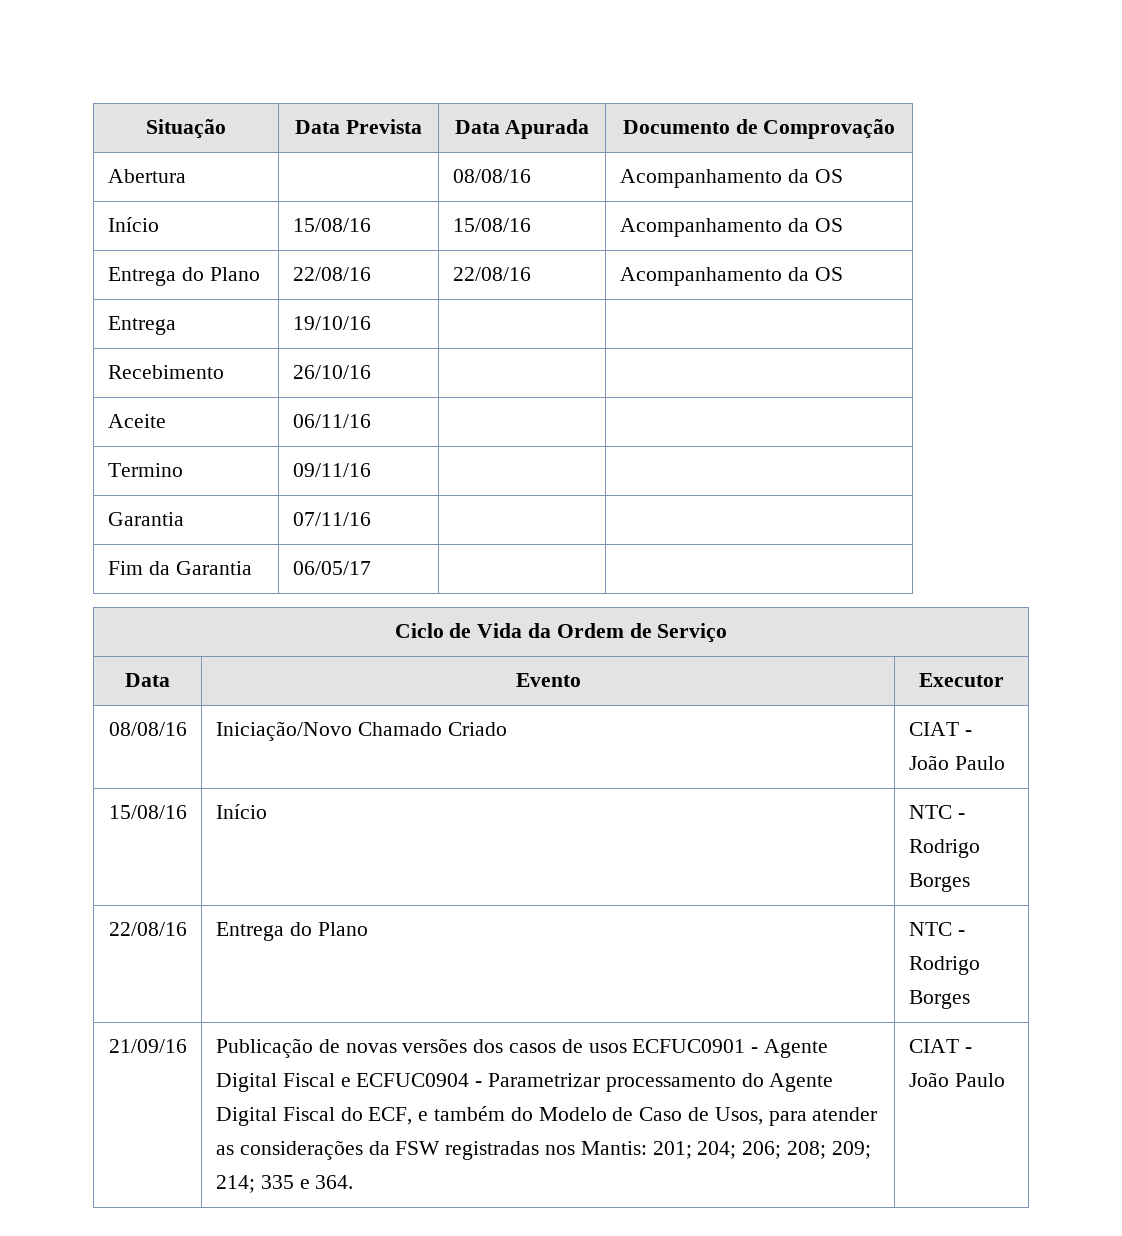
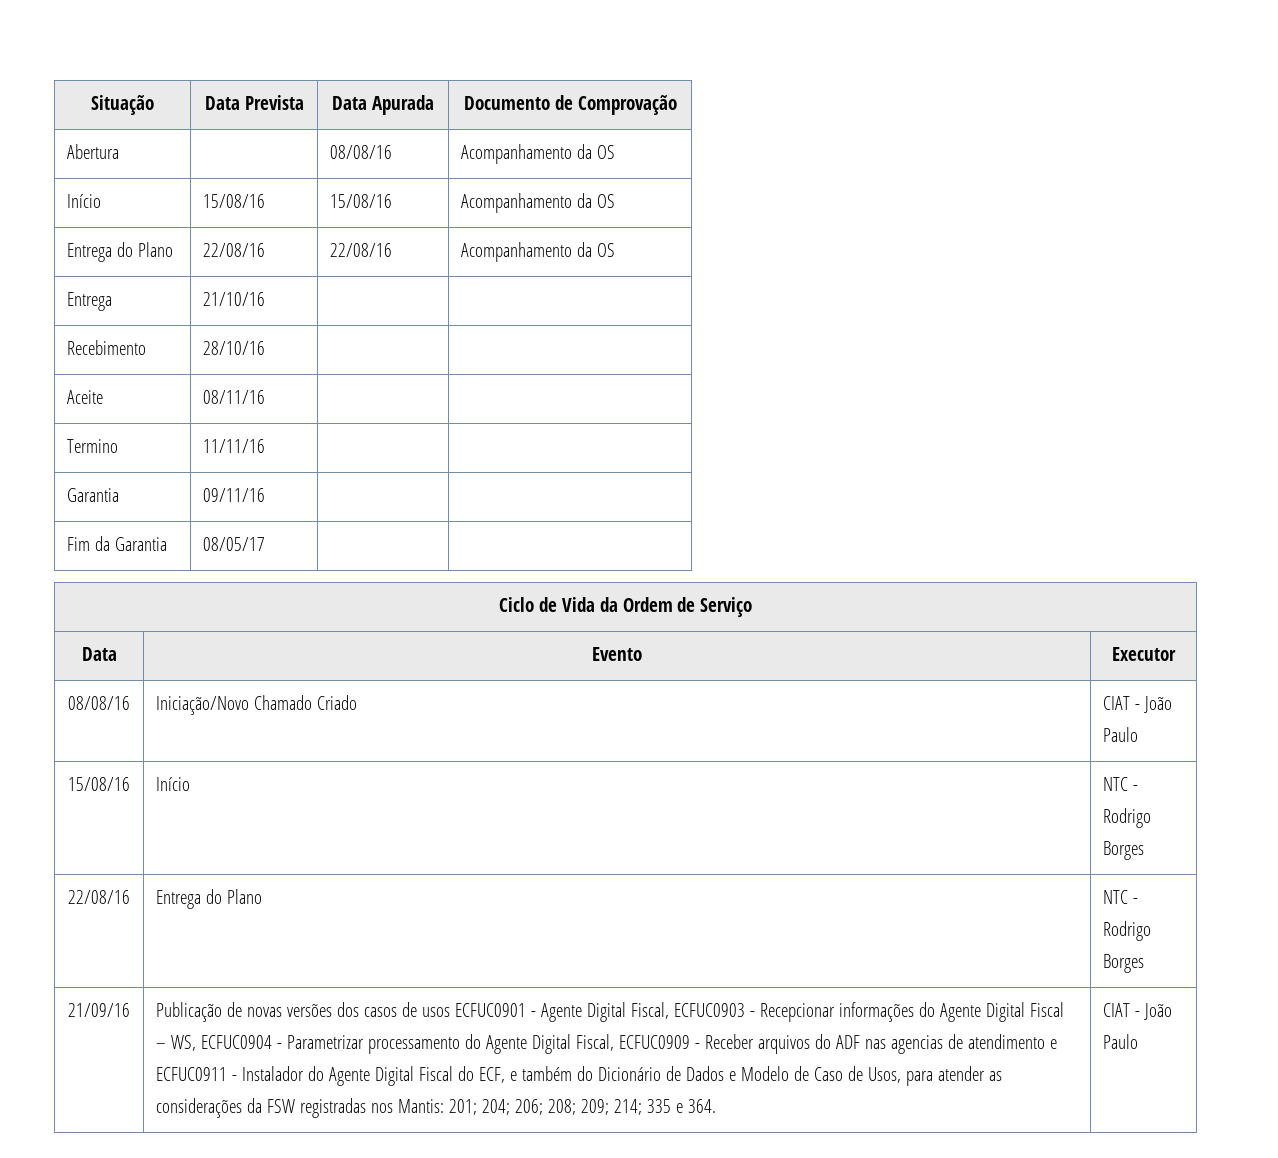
- Entrega | 19/10/16 | |
+ Entrega | 21/10/16 | |
- Recebimento | 26/10/16 | |
+ Recebimento | 28/10/16 | |
- Aceite | 06/11/16 | |
+ Aceite | 08/11/16 | |
- Termino | 09/11/16 | |
- Garantia | 07/11/16 | |
+ Termino | 11/11/16 | |
+ Garantia | 09/11/16 | |
- Fim da Garantia | 06/05/17 | |
+ Fim da Garantia | 08/05/17 | |
- Publicação de novas versões dos casos de usos ECFUC0901 - Agente Digital Fiscal e ECFUC0904 - Parametrizar processamento do Agente Digital Fiscal do ECF, e também do Modelo de Caso de Usos, para atender as considerações da FSW registradas nos Mantis: 201; 204; 206; 208; 209; 214; 335 e 364.
+ Publicação de novas versões dos casos de usos ECFUC0901 - Agente Digital Fiscal, ECFUC0903 - Recepcionar informações do Agente Digital Fiscal – WS, ECFUC0904 - Parametrizar processamento do Agente Digital Fiscal, ECFUC0909 - Receber arquivos do ADF nas agencias de atendimento e ECFUC0911 - Instalador do Agente Digital Fiscal do ECF, e também do Dicionário de Dados e Modelo de Caso de Usos, para atender as considerações da FSW registradas nos Mantis: 201; 204; 206; 208; 209; 214; 335 e 364.

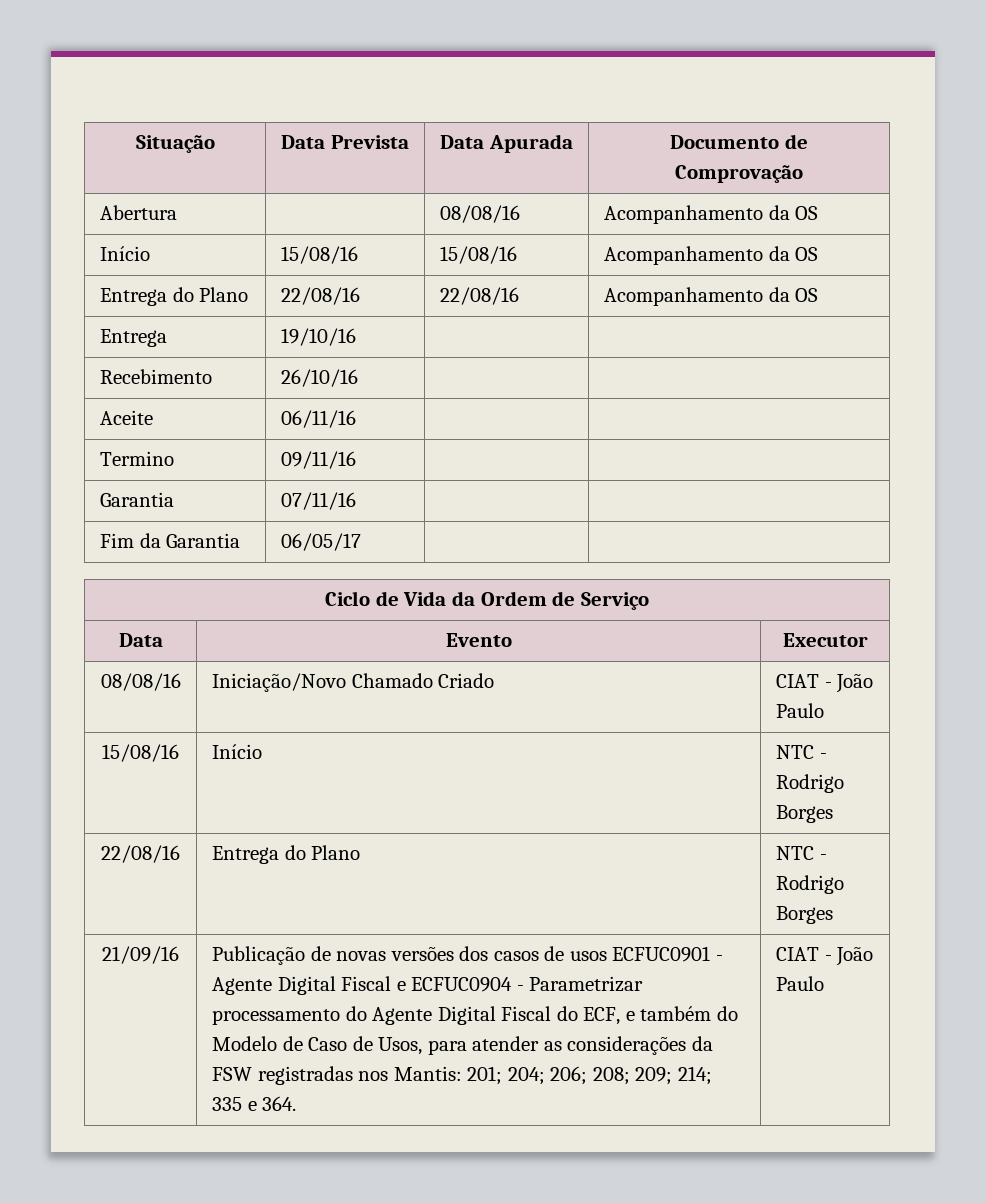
- Entrega | 21/10/16 | |
+ Entrega | 19/10/16 | |
- Recebimento | 28/10/16 | |
+ Recebimento | 26/10/16 | |
- Aceite | 08/11/16 | |
+ Aceite | 06/11/16 | |
- Termino | 11/11/16 | |
- Garantia | 09/11/16 | |
+ Termino | 09/11/16 | |
+ Garantia | 07/11/16 | |
- Fim da Garantia | 08/05/17 | |
+ Fim da Garantia | 06/05/17 | |
- Publicação de novas versões dos casos de usos ECFUC0901 - Agente Digital Fiscal, ECFUC0903 - Recepcionar informações do Agente Digital Fiscal – WS, ECFUC0904 - Parametrizar processamento do Agente Digital Fiscal, ECFUC0909 - Receber arquivos do ADF nas agencias de atendimento e ECFUC0911 - Instalador do Agente Digital Fiscal do ECF, e também do Dicionário de Dados e Modelo de Caso de Usos, para atender as considerações da FSW registradas nos Mantis: 201; 204; 206; 208; 209; 214; 335 e 364.
+ Publicação de novas versões dos casos de usos ECFUC0901 - Agente Digital Fiscal e ECFUC0904 - Parametrizar processamento do Agente Digital Fiscal do ECF, e também do Modelo de Caso de Usos, para atender as considerações da FSW registradas nos Mantis: 201; 204; 206; 208; 209; 214; 335 e 364.

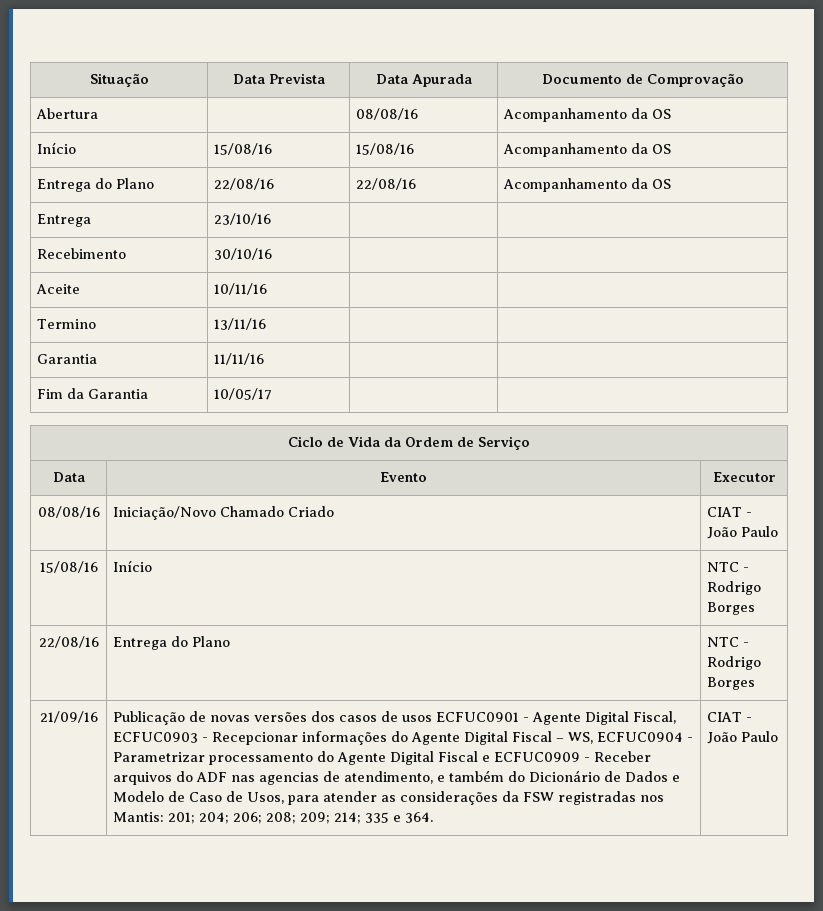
- Entrega | 19/10/16 | |
+ Entrega | 23/10/16 | |
- Recebimento | 26/10/16 | |
+ Recebimento | 30/10/16 | |
- Aceite | 06/11/16 | |
+ Aceite | 10/11/16 | |
- Termino | 09/11/16 | |
- Garantia | 07/11/16 | |
+ Termino | 13/11/16 | |
+ Garantia | 11/11/16 | |
- Fim da Garantia | 06/05/17 | |
+ Fim da Garantia | 10/05/17 | |
- Publicação de novas versões dos casos de usos ECFUC0901 - Agente Digital Fiscal e ECFUC0904 - Parametrizar processamento do Agente Digital Fiscal do ECF, e também do Modelo de Caso de Usos, para atender as considerações da FSW registradas nos Mantis: 201; 204; 206; 208; 209; 214; 335 e 364.
+ Publicação de novas versões dos casos de usos ECFUC0901 - Agente Digital Fiscal, ECFUC0903 - Recepcionar informações do Agente Digital Fiscal – WS, ECFUC0904 - Parametrizar processamento do Agente Digital Fiscal e ECFUC0909 - Receber arquivos do ADF nas agencias de atendimento, e também do Dicionário de Dados e Modelo de Caso de Usos, para atender as considerações da FSW registradas nos Mantis: 201; 204; 206; 208; 209; 214; 335 e 364.

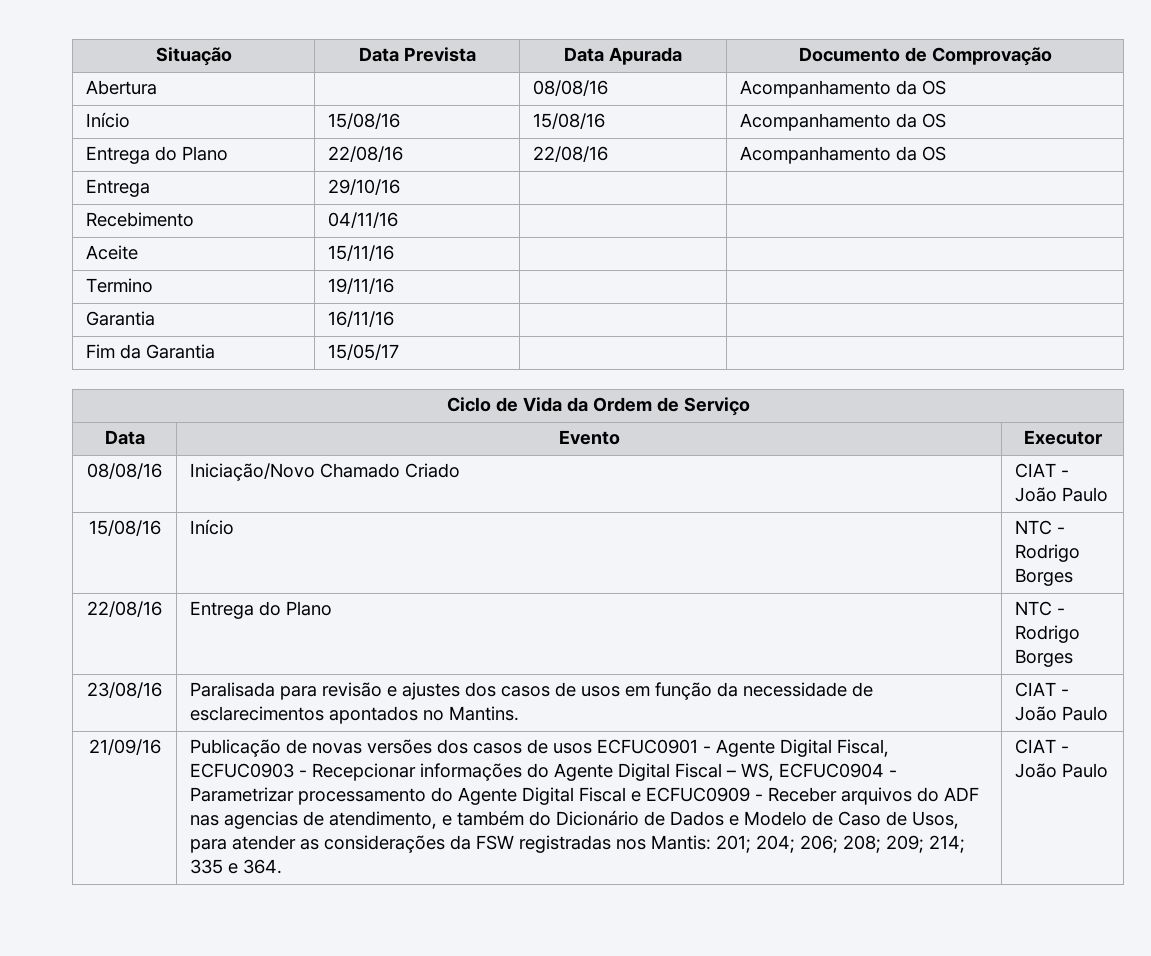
- Entrega | 23/10/16 | |
+ Entrega | 29/10/16 | |
- Recebimento | 30/10/16 | |
+ Recebimento | 04/11/16 | |
- Aceite | 10/11/16 | |
+ Aceite | 15/11/16 | |
- Termino | 13/11/16 | |
- Garantia | 11/11/16 | |
+ Termino | 19/11/16 | |
+ Garantia | 16/11/16 | |
- Fim da Garantia | 10/05/17 | |
+ Fim da Garantia | 15/05/17 | |
+ 23/08/16 | Paralisada para revisão e ajustes dos casos de usos em função da necessidade de esclarecimentos apontados no Mantins. | CIAT - João Paulo

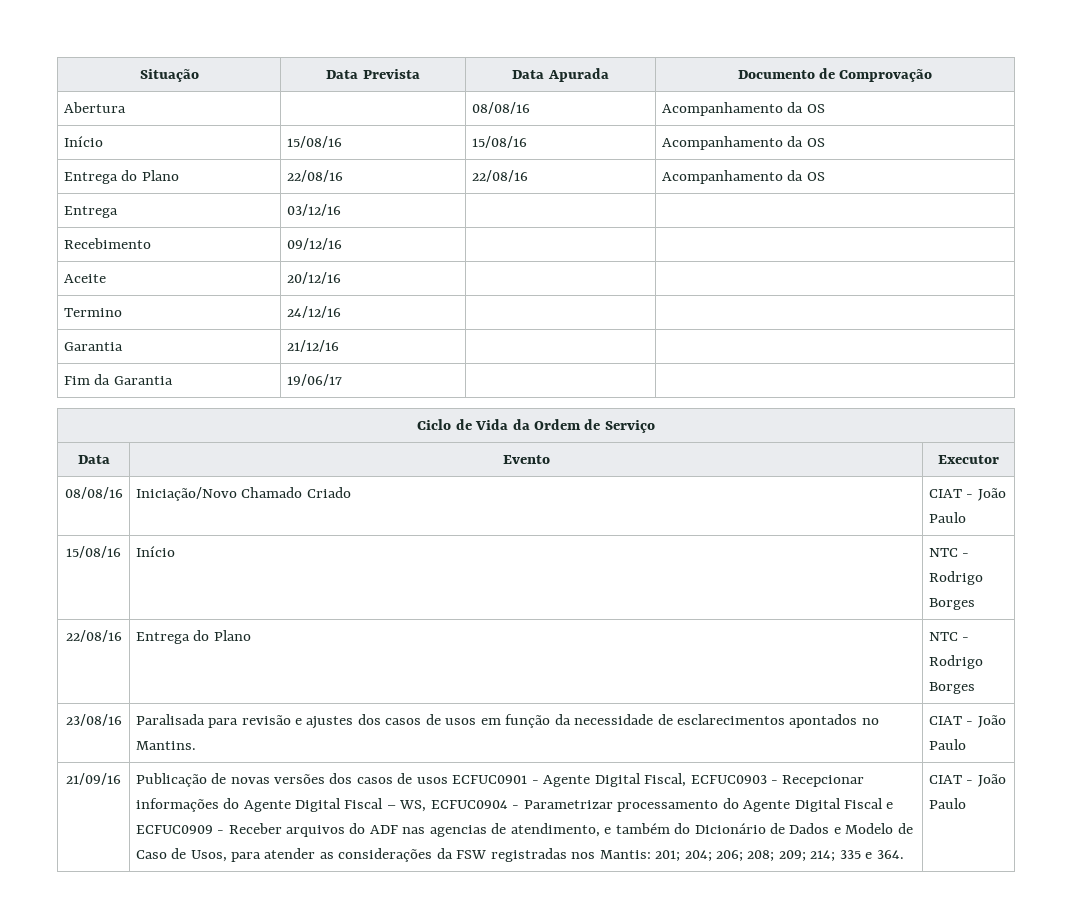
- Entrega | 29/10/16 | |
+ Entrega | 03/12/16 | |
- Recebimento | 04/11/16 | |
+ Recebimento | 09/12/16 | |
- Aceite | 15/11/16 | |
+ Aceite | 20/12/16 | |
- Termino | 19/11/16 | |
- Garantia | 16/11/16 | |
+ Termino | 24/12/16 | |
+ Garantia | 21/12/16 | |
- Fim da Garantia | 15/05/17 | |
+ Fim da Garantia | 19/06/17 | |

